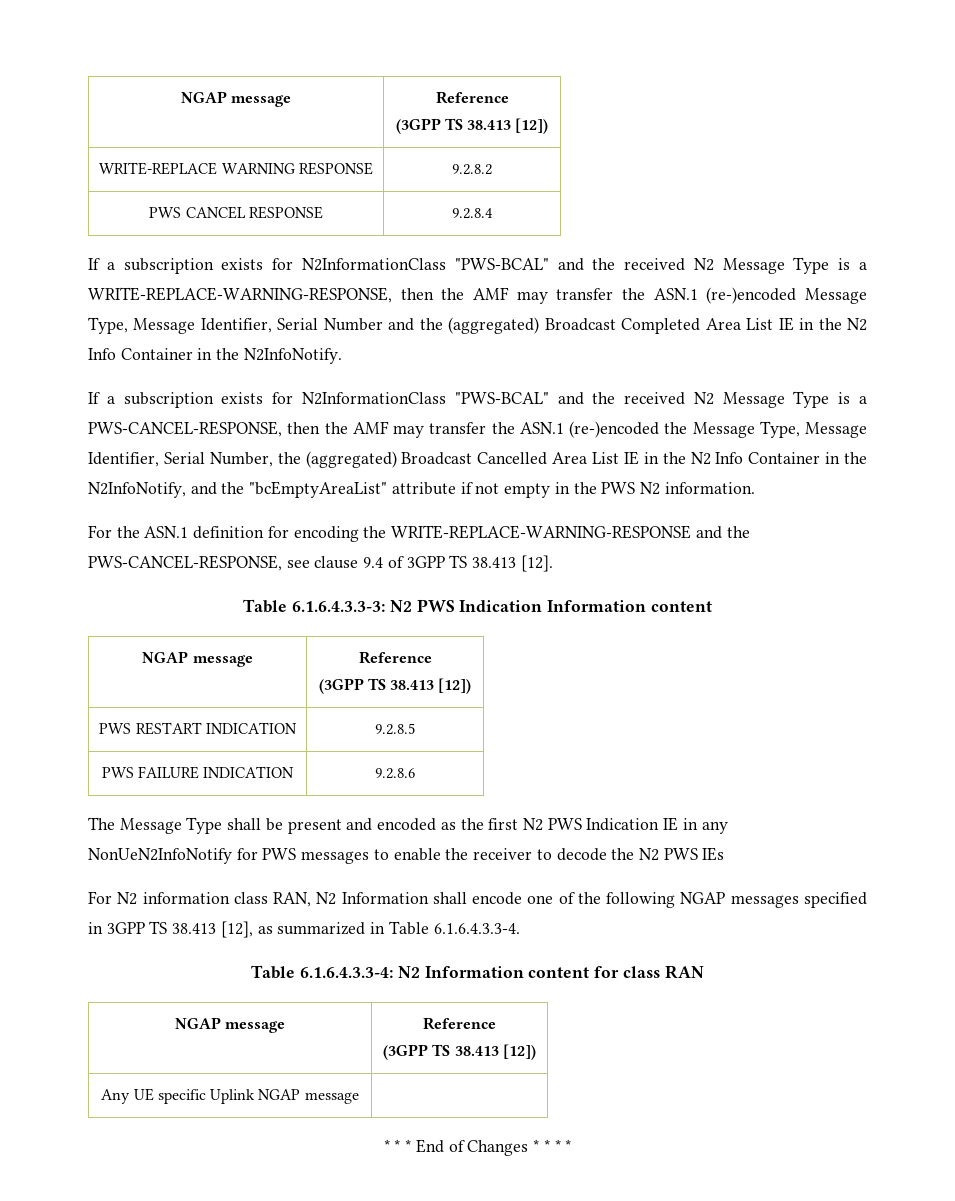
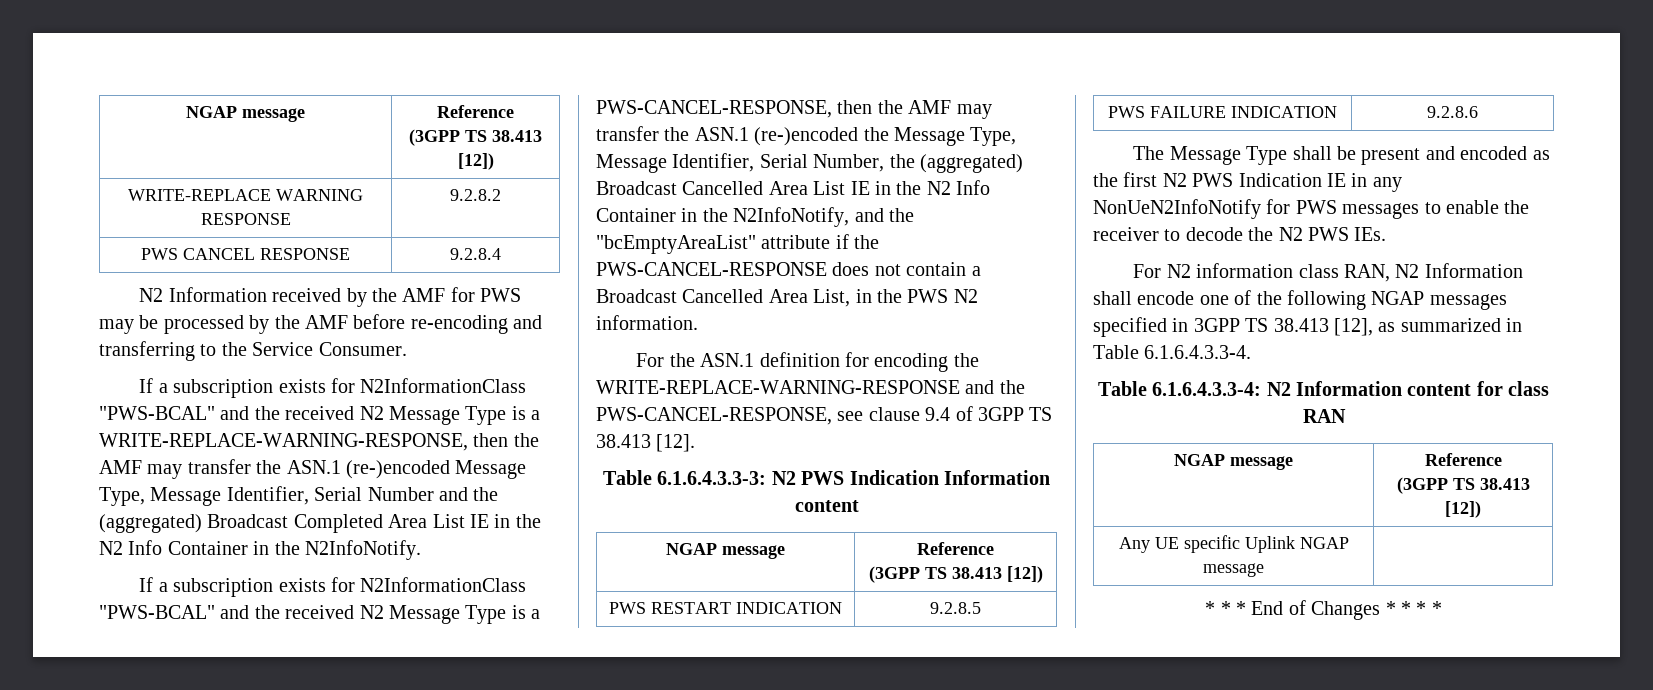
+ N2 Information received by the AMF for PWS may be processed by the AMF before re-encoding and transferring to the Service Consumer.
- If a subscription exists for N2InformationClass "PWS-BCAL" and the received N2 Message Type is a PWS-CANCEL-RESPONSE, then the AMF may transfer the ASN.1 (re-)encoded the Message Type, Message Identifier, Serial Number, the (aggregated) Broadcast Cancelled Area List IE in the N2 Info Container in the N2InfoNotify, and the "bcEmptyAreaList" attribute if not empty in the PWS N2 information.
+ If a subscription exists for N2InformationClass "PWS-BCAL" and the received N2 Message Type is a PWS-CANCEL-RESPONSE, then the AMF may transfer the ASN.1 (re-)encoded the Message Type, Message Identifier, Serial Number, the (aggregated) Broadcast Cancelled Area List IE in the N2 Info Container in the N2InfoNotify, and the "bcEmptyAreaList" attribute if the PWS-CANCEL-RESPONSE does not contain a Broadcast Cancelled Area List, in the PWS N2 information.
- The Message Type shall be present and encoded as the first N2 PWS Indication IE in any NonUeN2InfoNotify for PWS messages to enable the receiver to decode the N2 PWS IEs
+ The Message Type shall be present and encoded as the first N2 PWS Indication IE in any NonUeN2InfoNotify for PWS messages to enable the receiver to decode the N2 PWS IEs.

